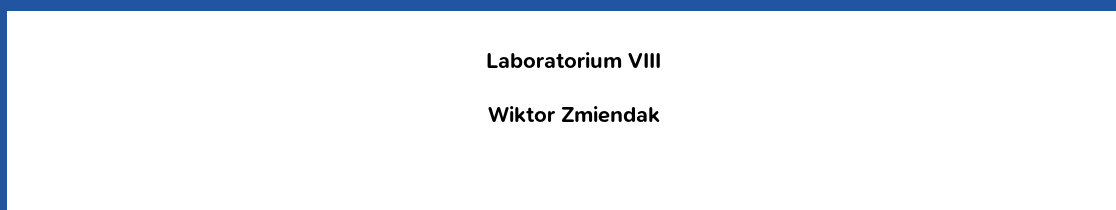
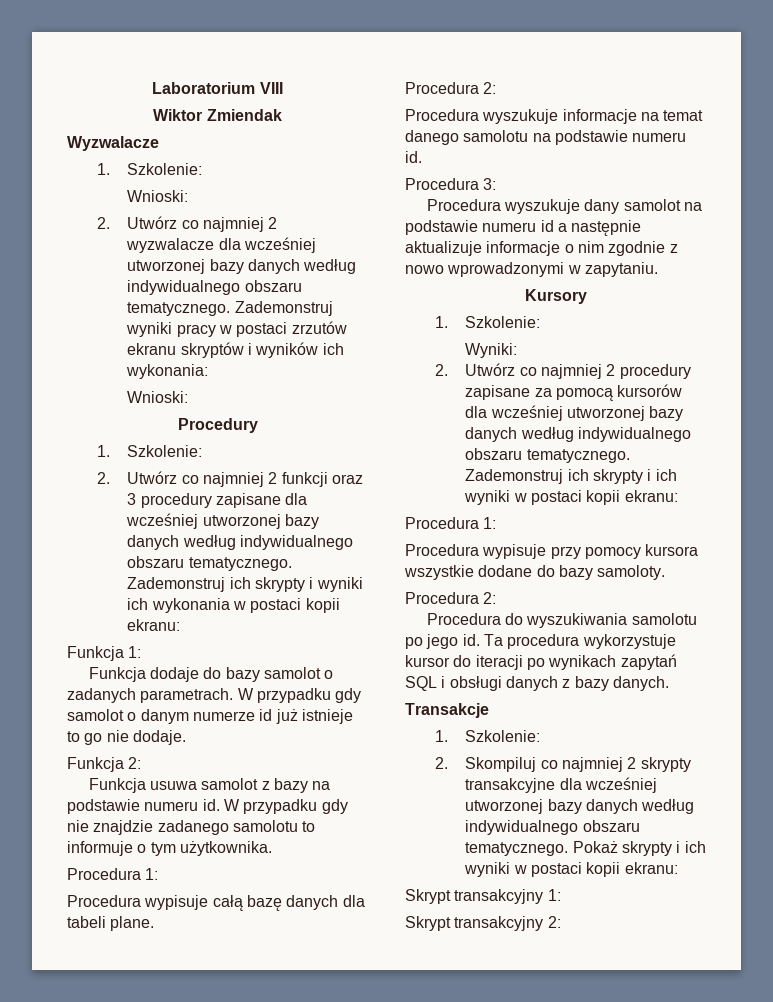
+ Wyzwalacze
+ 1. Szkolenie:
+ Wnioski:
+ 2. Utwórz co najmniej 2 wyzwalacze dla wcześniej utworzonej bazy danych według indywidualnego obszaru tematycznego. Zademonstruj wyniki pracy w postaci zrzutów ekranu skryptów i wyników ich wykonania:
+ Wnioski:
+ Procedury
+ 1. Szkolenie:
+ 2. Utwórz co najmniej 2 funkcji oraz 3 procedury zapisane dla wcześniej utworzonej bazy danych według indywidualnego obszaru tematycznego. Zademonstruj ich skrypty i wyniki ich wykonania w postaci kopii ekranu:
+ Funkcja 1:
+ Funkcja dodaje do bazy samolot o zadanych parametrach. W przypadku gdy samolot o danym numerze id już istnieje to go nie dodaje.
+ Funkcja 2:
+ Funkcja usuwa samolot z bazy na podstawie numeru id. W przypadku gdy nie znajdzie zadanego samolotu to informuje o tym użytkownika.
+ Procedura 1:
+ Procedura wypisuje całą bazę danych dla tabeli plane.
+ Procedura 2:
+ Procedura wyszukuje informacje na temat danego samolotu na podstawie numeru id.
+ Procedura 3:
+ Procedura wyszukuje dany samolot na podstawie numeru id a następnie aktualizuje informacje o nim zgodnie z nowo wprowadzonymi w zapytaniu.
+ Kursory
+ 1. Szkolenie:
+ Wyniki:
+ 2. Utwórz co najmniej 2 procedury zapisane za pomocą kursorów dla wcześniej utworzonej bazy danych według indywidualnego obszaru tematycznego. Zademonstruj ich skrypty i ich wyniki w postaci kopii ekranu:
+ Procedura 1:
+ Procedura wypisuje przy pomocy kursora wszystkie dodane do bazy samoloty.
+ Procedura 2:
+ Procedura do wyszukiwania samolotu po jego id. Ta procedura wykorzystuje kursor do iteracji po wynikach zapytań SQL i obsługi danych z bazy danych.
+ Transakcje
+ 1. Szkolenie:
+ 2. Skompiluj co najmniej 2 skrypty transakcyjne dla wcześniej utworzonej bazy danych według indywidualnego obszaru tematycznego. Pokaż skrypty i ich wyniki w postaci kopii ekranu:
+ Skrypt transakcyjny 1:
+ Skrypt transakcyjny 2:

